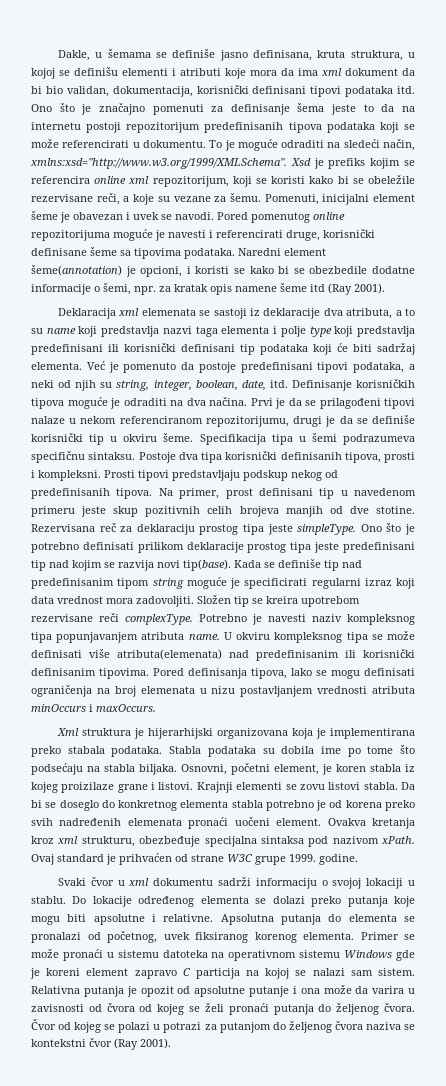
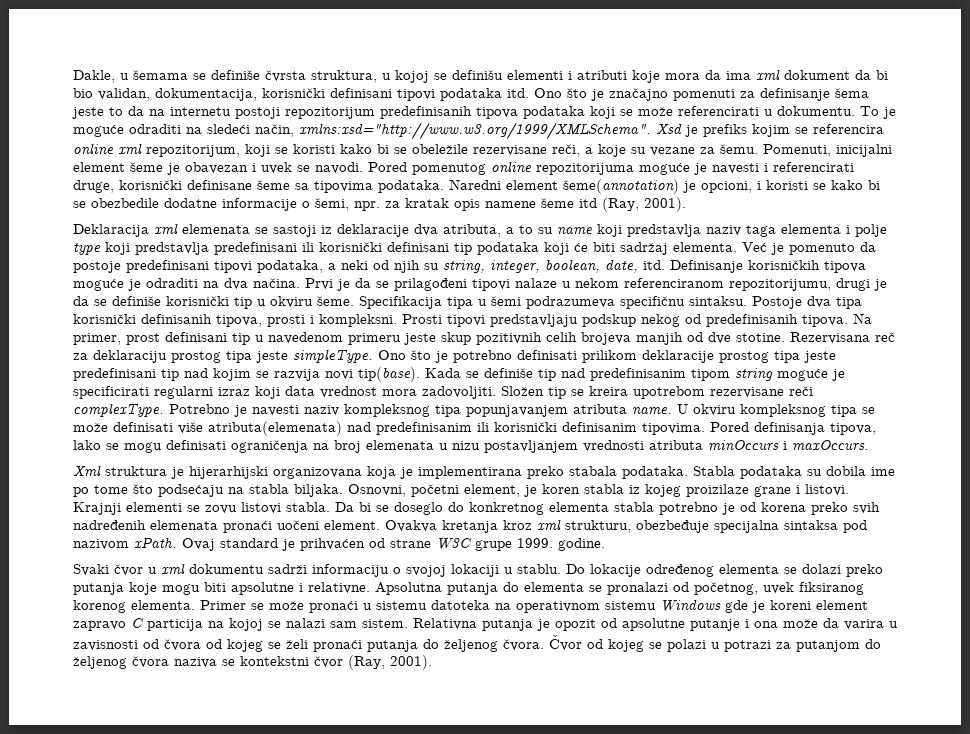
- Dakle, u šemama se definiše jasno definisana, kruta struktura, u kojoj se definišu elementi i atributi koje mora da ima xml dokument da bi bio validan, dokumentacija, korisnički definisani tipovi podataka itd.
+ Dakle, u šemama se definiše čvrsta struktura, u kojoj se definišu elementi i atributi koje mora da ima xml dokument da bi bio validan, dokumentacija, korisnički definisani tipovi podataka itd.
- Naredni element šeme(annotation) je opcioni, i koristi se kako bi se obezbedile dodatne informacije o šemi, npr. za kratak opis namene šeme itd (Ray 2001).
+ Naredni element šeme(annotation) je opcioni, i koristi se kako bi se obezbedile dodatne informacije o šemi, npr. za kratak opis namene šeme itd (Ray, 2001).
- Deklaracija xml elemenata se sastoji iz deklaracije dva atributa, a to su name koji predstavlja nazvi taga elementa i polje type koji predstavlja predefinisani ili korisnički definisani tip podataka koji će biti sadržaj elementa.
+ Deklaracija xml elemenata se sastoji iz deklaracije dva atributa, a to su name koji predstavlja naziv taga elementa i polje type koji predstavlja predefinisani ili korisnički definisani tip podataka koji će biti sadržaj elementa.
- Čvor od kojeg se polazi u potrazi za putanjom do željenog čvora naziva se kontekstni čvor (Ray 2001).
+ Čvor od kojeg se polazi u potrazi za putanjom do željenog čvora naziva se kontekstni čvor (Ray, 2001).

